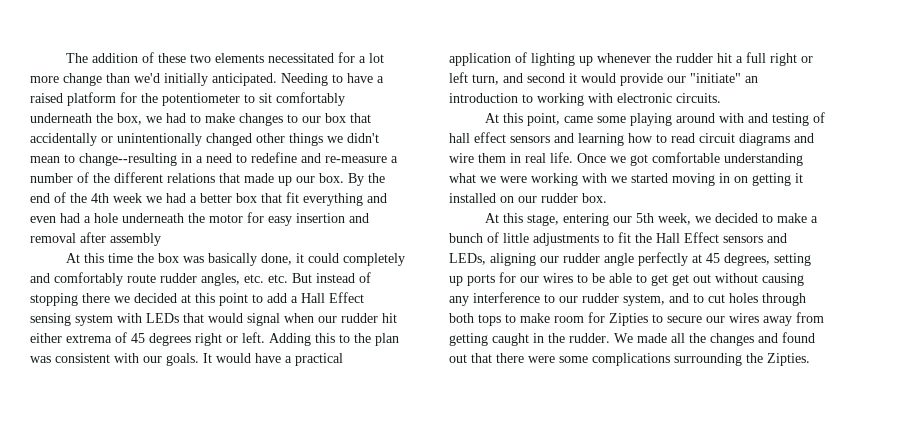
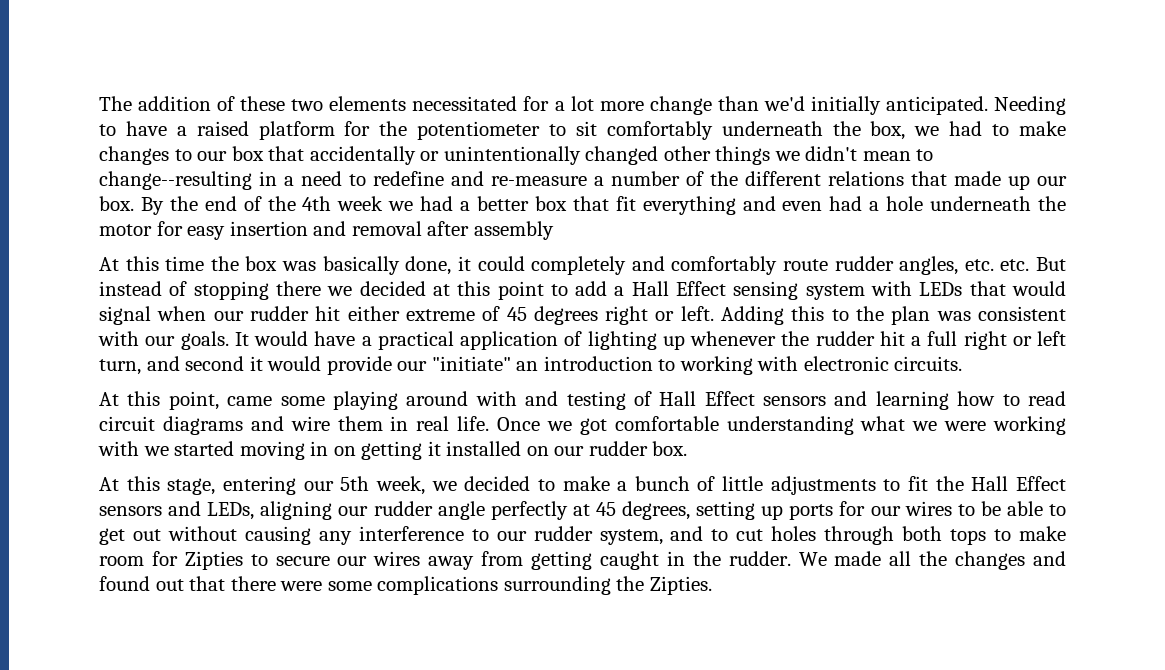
- At this time the box was basically done, it could completely and comfortably route rudder angles, etc. etc. But instead of stopping there we decided at this point to add a Hall Effect sensing system with LEDs that would signal when our rudder hit either extrema of 45 degrees right or left.
+ At this time the box was basically done, it could completely and comfortably route rudder angles, etc. etc. But instead of stopping there we decided at this point to add a Hall Effect sensing system with LEDs that would signal when our rudder hit either extreme of 45 degrees right or left.
- At this point, came some playing around with and testing of hall effect sensors and learning how to read circuit diagrams and wire them in real life.
+ At this point, came some playing around with and testing of Hall Effect sensors and learning how to read circuit diagrams and wire them in real life.
- At this stage, entering our 5th week, we decided to make a bunch of little adjustments to fit the Hall Effect sensors and LEDs, aligning our rudder angle perfectly at 45 degrees, setting up ports for our wires to be able to get get out without causing any interference to our rudder system, and to cut holes through both tops to make room for Zipties to secure our wires away from getting caught in the rudder.
+ At this stage, entering our 5th week, we decided to make a bunch of little adjustments to fit the Hall Effect sensors and LEDs, aligning our rudder angle perfectly at 45 degrees, setting up ports for our wires to be able to get out without causing any interference to our rudder system, and to cut holes through both tops to make room for Zipties to secure our wires away from getting caught in the rudder.

